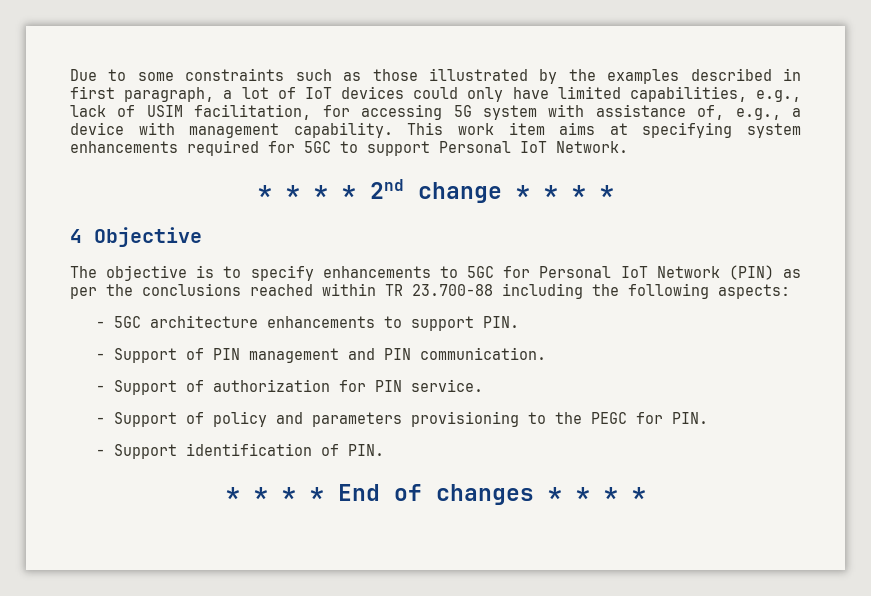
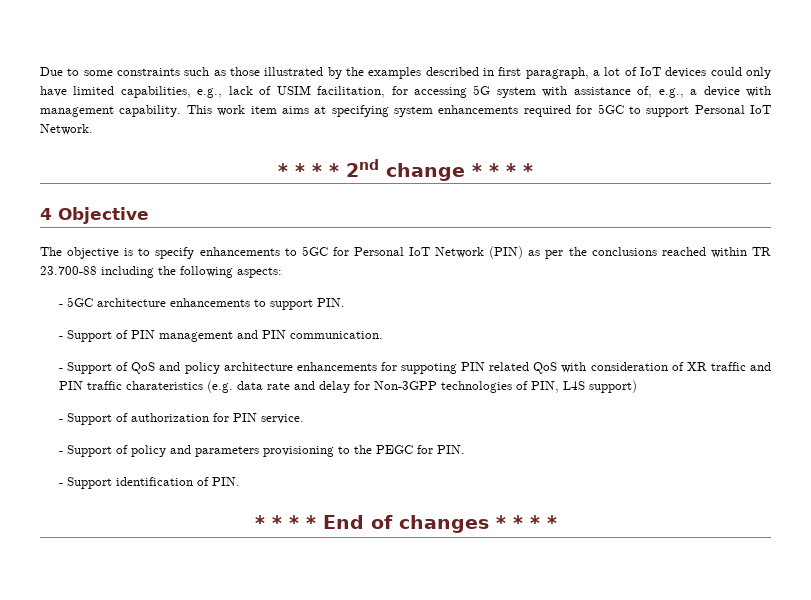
+ - Support of QoS and policy architecture enhancements for suppoting PIN related QoS with consideration of XR traffic and PIN traffic charateristics (e.g. data rate and delay for Non-3GPP technologies of PIN, L4S support)

